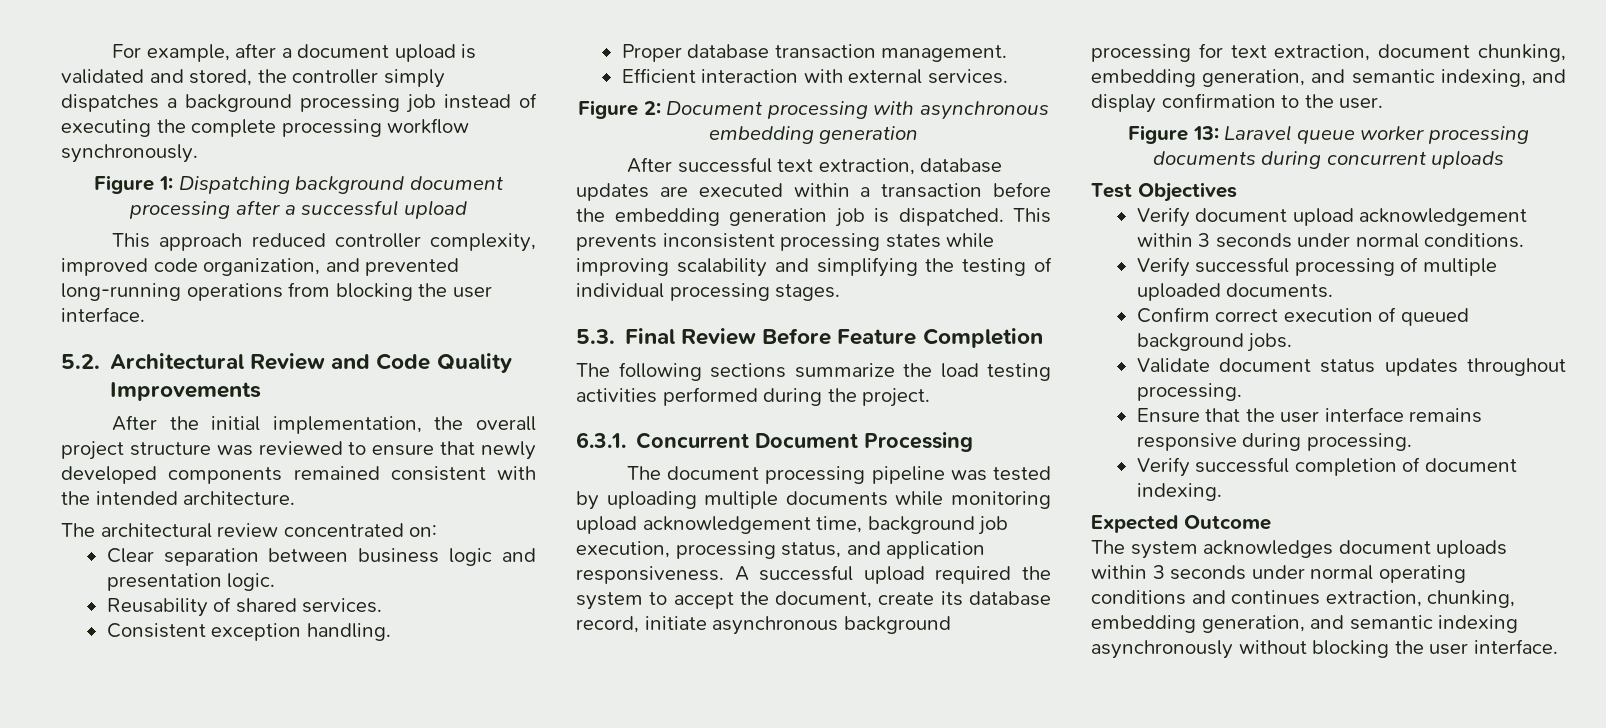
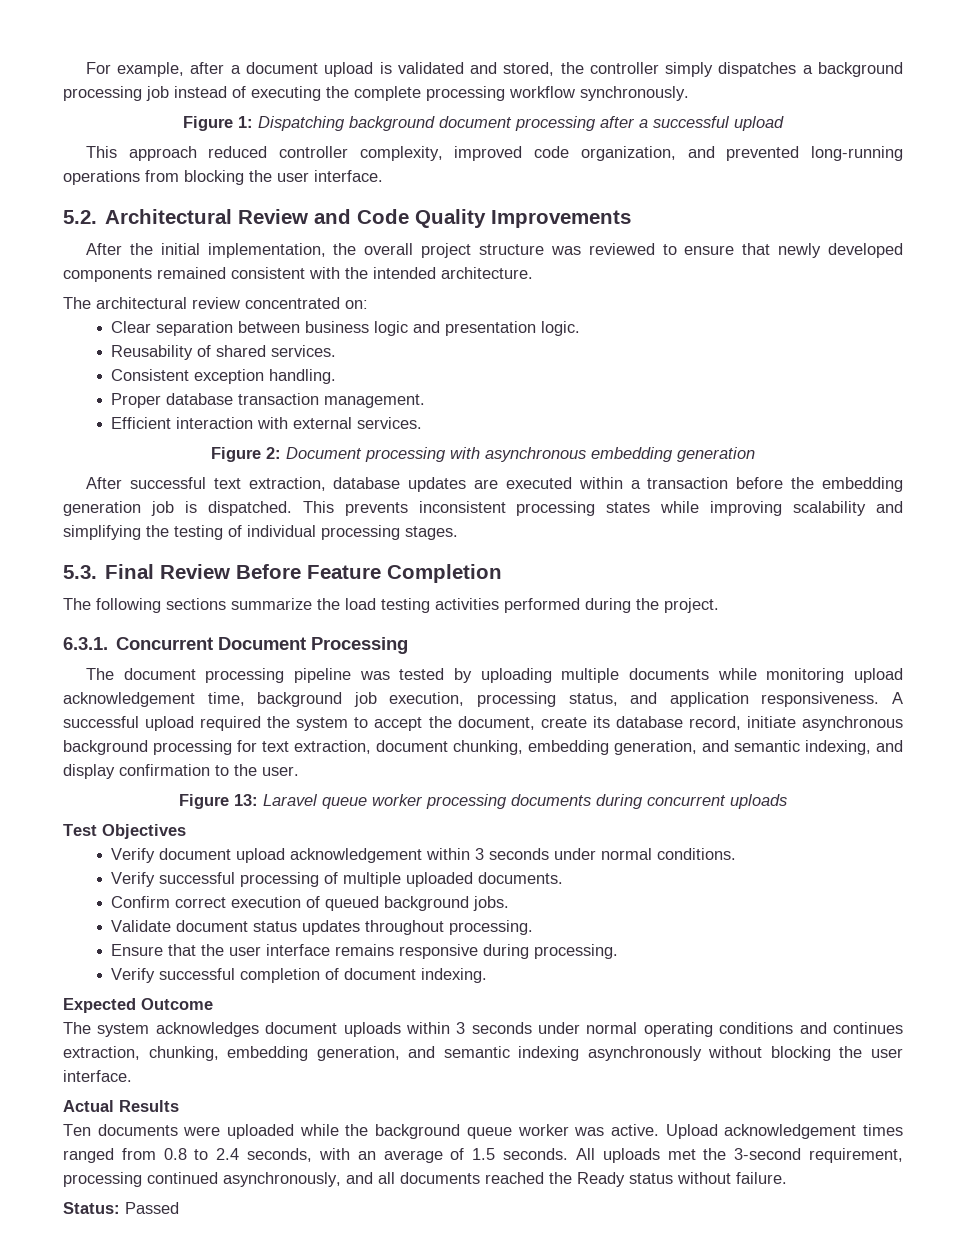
+ Actual Results
+ Ten documents were uploaded while the background queue worker was active. Upload acknowledgement times ranged from 0.8 to 2.4 seconds, with an average of 1.5 seconds. All uploads met the 3-second requirement, processing continued asynchronously, and all documents reached the Ready status without failure.
+ Status: Passed

